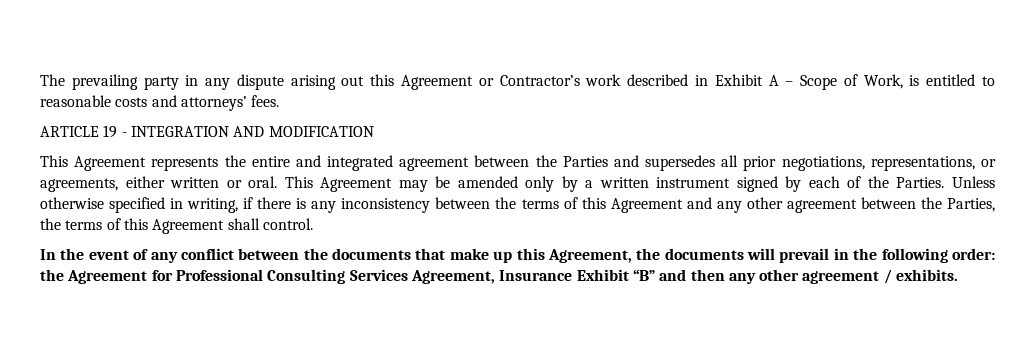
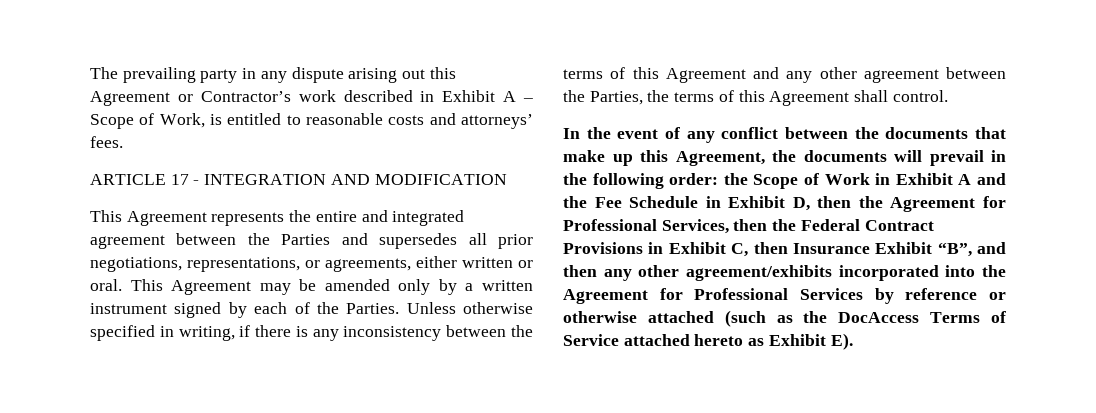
- ARTICLE 19 - INTEGRATION AND MODIFICATION
+ ARTICLE 17 - INTEGRATION AND MODIFICATION
- In the event of any conflict between the documents that make up this Agreement, the documents will prevail in the following order: the Agreement for Professional Consulting Services Agreement, Insurance Exhibit “B” and then any other agreement / exhibits.
+ In the event of any conflict between the documents that make up this Agreement, the documents will prevail in the following order: the Scope of Work in Exhibit A and the Fee Schedule in Exhibit D, then the Agreement for Professional Services, then the Federal Contract Provisions in Exhibit C, then Insurance Exhibit “B”, and then any other agreement/exhibits incorporated into the Agreement for Professional Services by reference or otherwise attached (such as the DocAccess Terms of Service attached hereto as Exhibit E).

